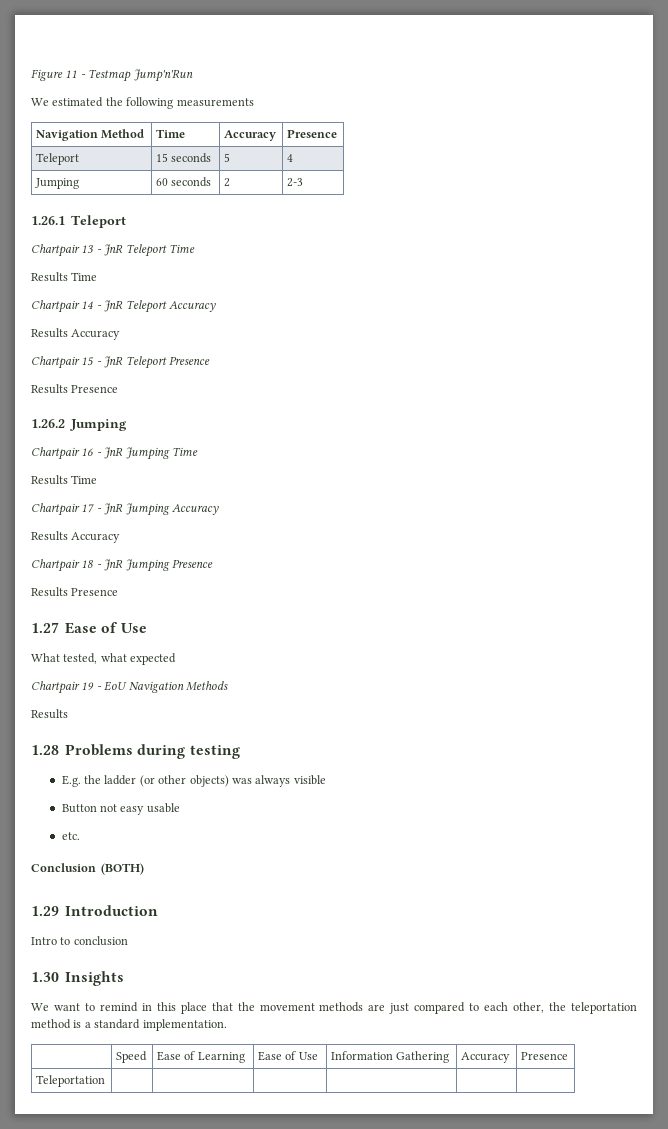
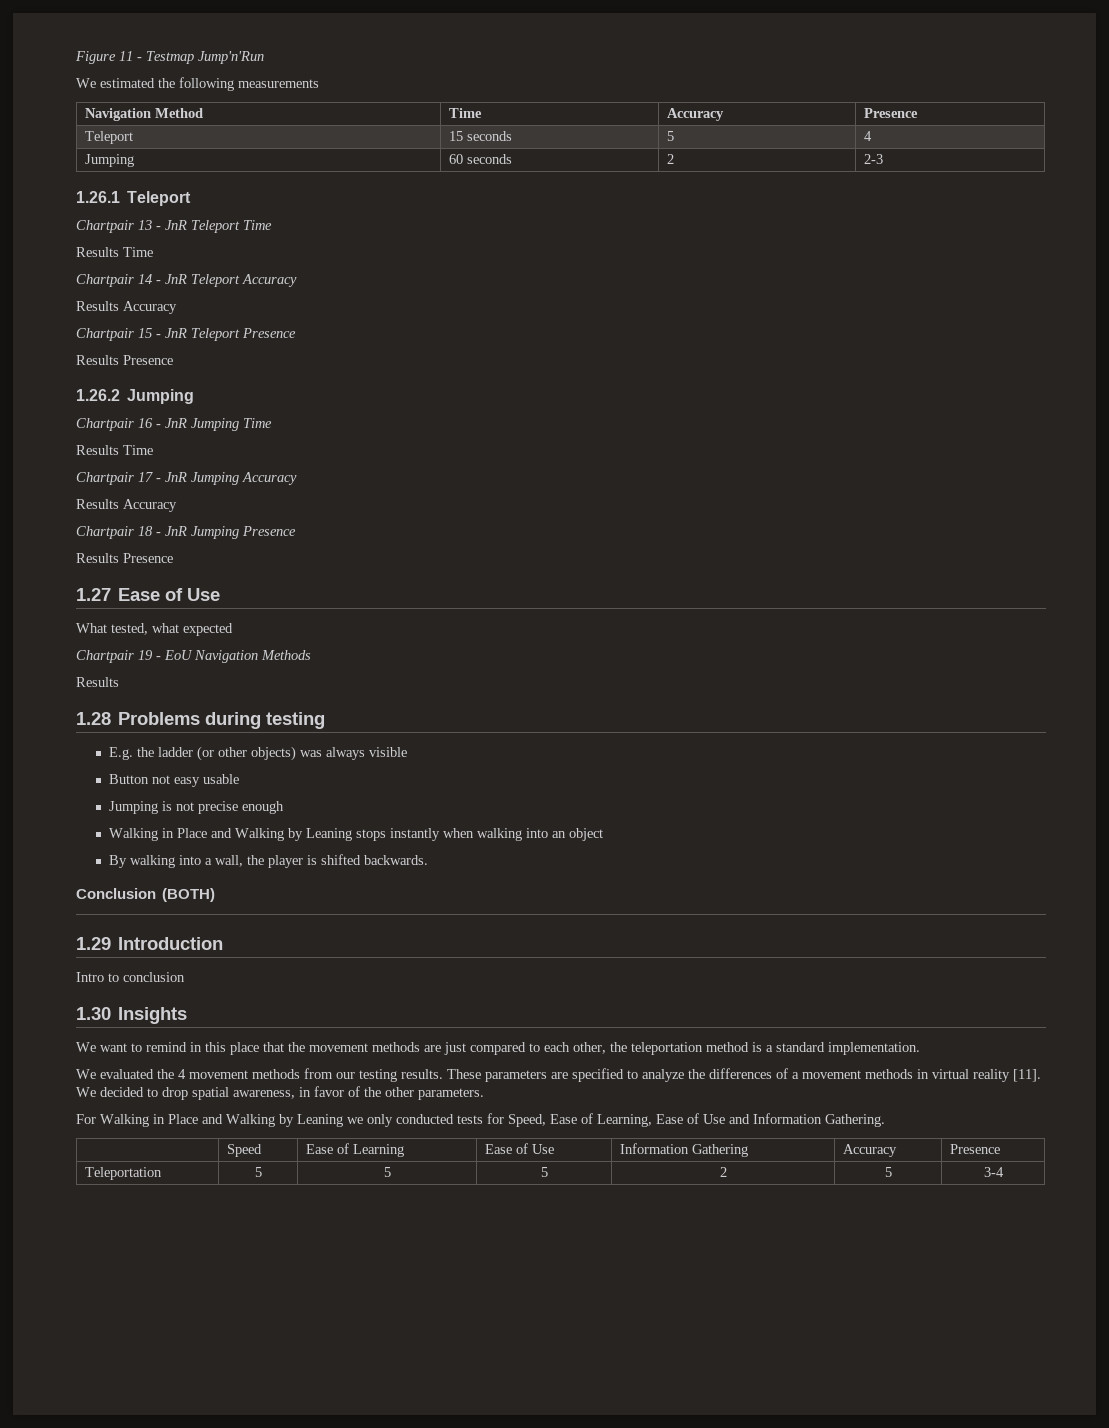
- etc.
+ Jumping is not precise enough
+ Walking in Place and Walking by Leaning stops instantly when walking into an object
+ By walking into a wall, the player is shifted backwards.
+ We evaluated the 4 movement methods from our testing results. These parameters are specified to analyze the differences of a movement methods in virtual reality [11]. We decided to drop spatial awareness, in favor of the other parameters.
+ For Walking in Place and Walking by Leaning we only conducted tests for Speed, Ease of Learning, Ease of Use and Information Gathering.
- Teleportation | | | | | |
+ Teleportation | 5 | 5 | 5 | 2 | 5 | 3-4

